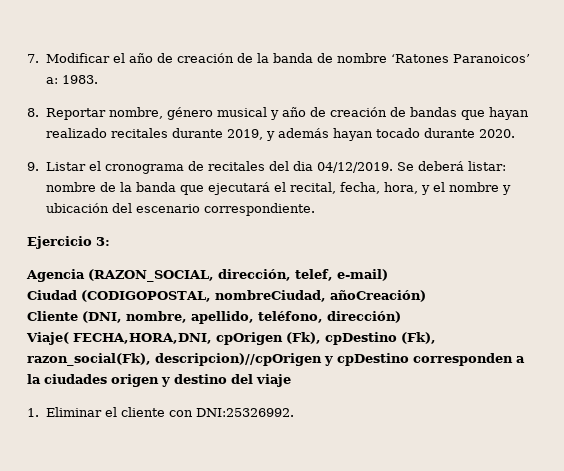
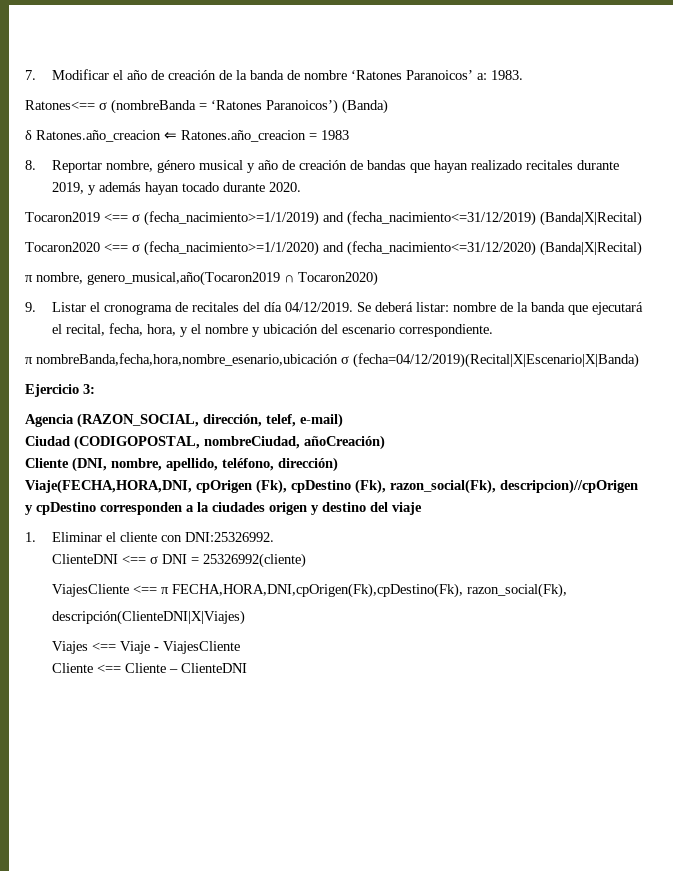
+ Ratones<== σ (nombreBanda = ‘Ratones Paranoicos’) (Banda)
+ δ Ratones.año_creacion ⇐ Ratones.año_creacion = 1983
+ Tocaron2019 <== σ (fecha_nacimiento>=1/1/2019) and (fecha_nacimiento<=31/12/2019) (Banda|X|Recital)
+ Tocaron2020 <== σ (fecha_nacimiento>=1/1/2020) and (fecha_nacimiento<=31/12/2020) (Banda|X|Recital)
+ π nombre, genero_musical,año(Tocaron2019 ∩ Tocaron2020)
- 9. Listar el cronograma de recitales del dia 04/12/2019.
+ 9. Listar el cronograma de recitales del día 04/12/2019.
+ π nombreBanda,fecha,hora,nombre_esenario,ubicación σ (fecha=04/12/2019)(Recital|X|Escenario|X|Banda)
- Viaje( FECHA,HORA,DNI, cpOrigen (Fk), cpDestino (Fk), razon_social(Fk), descripcion)//cpOrigen y cpDestino corresponden a la ciudades origen y destino del viaje
+ Viaje(FECHA,HORA,DNI, cpOrigen (Fk), cpDestino (Fk), razon_social(Fk), descripcion)//cpOrigen y cpDestino corresponden a la ciudades origen y destino del viaje
+ ClienteDNI <== σ DNI = 25326992(cliente)
+ ViajesCliente <== π FECHA,HORA,DNI,cpOrigen(Fk),cpDestino(Fk), razon_social(Fk),
+ descripción(ClienteDNI|X|Viajes)
+ Viajes <== Viaje - ViajesCliente
+ Cliente <== Cliente – ClienteDNI

